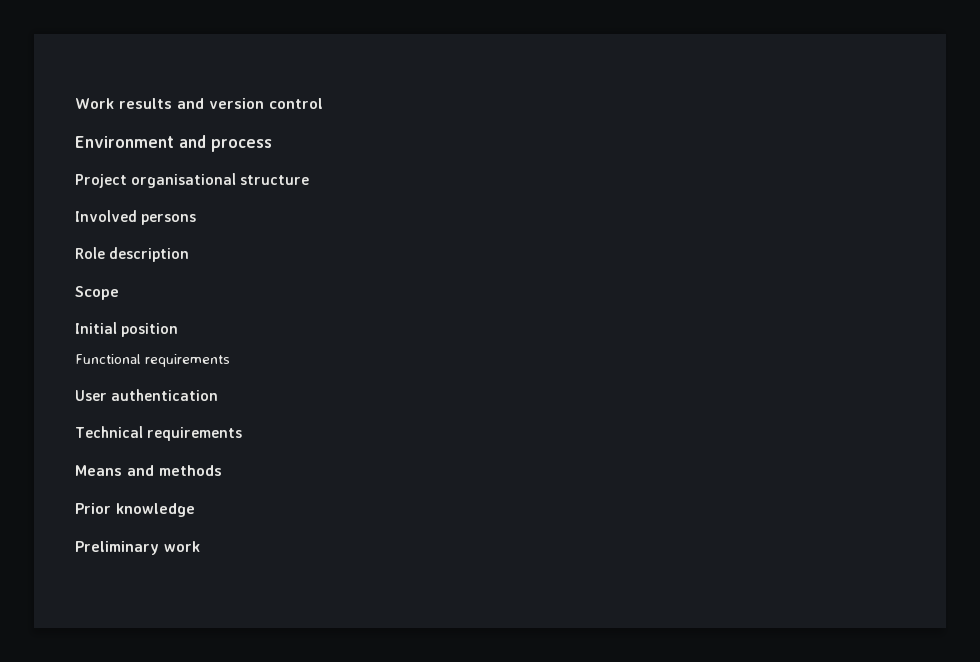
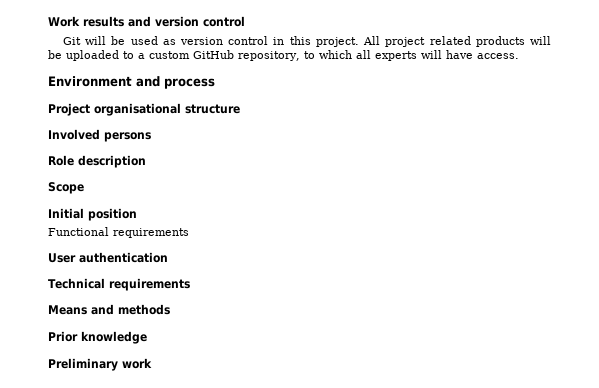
+ Git will be used as version control in this project. All project related products will be uploaded to a custom GitHub repository, to which all experts will have access.

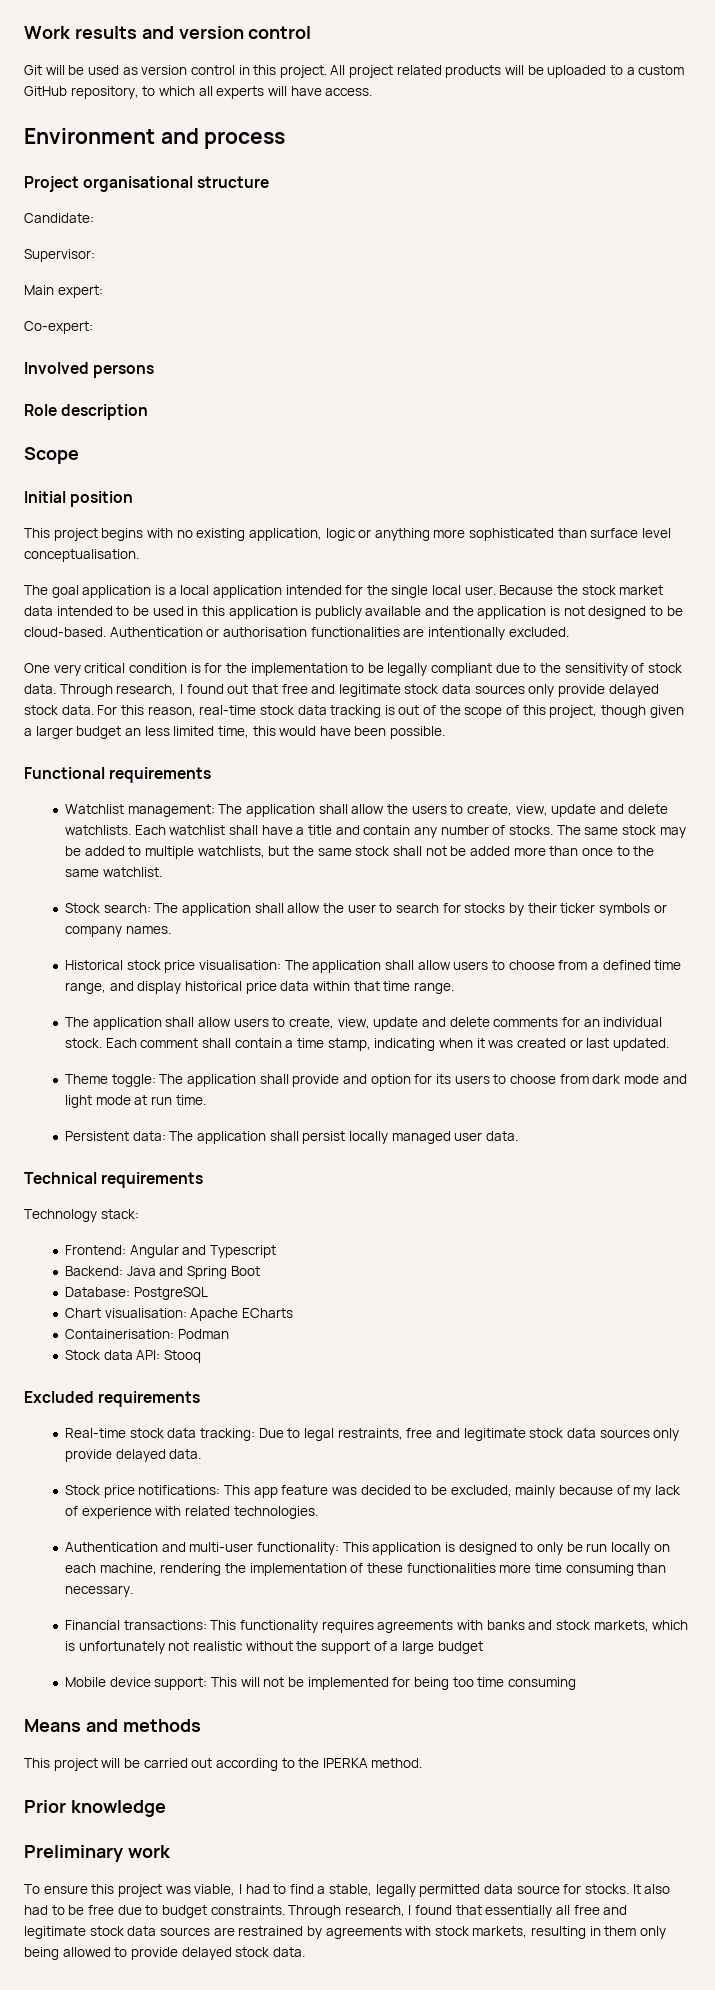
+ Candidate:
+ Supervisor:
+ Main expert:
+ Co-expert:
+ This project begins with no existing application, logic or anything more sophisticated than surface level conceptualisation.
+ The goal application is a local application intended for the single local user. Because the stock market data intended to be used in this application is publicly available and the application is not designed to be cloud-based. Authentication or authorisation functionalities are intentionally excluded.
+ One very critical condition is for the implementation to be legally compliant due to the sensitivity of stock data. Through research, I found out that free and legitimate stock data sources only provide delayed stock data. For this reason, real-time stock data tracking is out of the scope of this project, though given a larger budget an less limited time, this would have been possible.
  Functional requirements
- User authentication
+ Watchlist management: The application shall allow the users to create, view, update and delete watchlists. Each watchlist shall have a title and contain any number of stocks. The same stock may be added to multiple watchlists, but the same stock shall not be added more than once to the same watchlist.
+ Stock search: The application shall allow the user to search for stocks by their ticker symbols or company names.
+ Historical stock price visualisation: The application shall allow users to choose from a defined time range, and display historical price data within that time range.
+ The application shall allow users to create, view, update and delete comments for an individual stock. Each comment shall contain a time stamp, indicating when it was created or last updated.
+ Theme toggle: The application shall provide and option for its users to choose from dark mode and light mode at run time.
+ Persistent data: The application shall persist locally managed user data.
  Technical requirements
+ Technology stack:
+ Frontend: Angular and Typescript
+ Backend: Java and Spring Boot
+ Database: PostgreSQL
+ Chart visualisation: Apache ECharts
+ Containerisation: Podman
+ Stock data API: Stooq
+ Excluded requirements
+ Real-time stock data tracking: Due to legal restraints, free and legitimate stock data sources only provide delayed data.
+ Stock price notifications: This app feature was decided to be excluded, mainly because of my lack of experience with related technologies.
+ Authentication and multi-user functionality: This application is designed to only be run locally on each machine, rendering the implementation of these functionalities more time consuming than necessary.
+ Financial transactions: This functionality requires agreements with banks and stock markets, which is unfortunately not realistic without the support of a large budget
+ Mobile device support: This will not be implemented for being too time consuming
  Means and methods
+ This project will be carried out according to the IPERKA method.
  Prior knowledge
  Preliminary work
+ To ensure this project was viable, I had to find a stable, legally permitted data source for stocks. It also had to be free due to budget constraints. Through research, I found that essentially all free and legitimate stock data sources are restrained by agreements with stock markets, resulting in them only being allowed to provide delayed stock data.

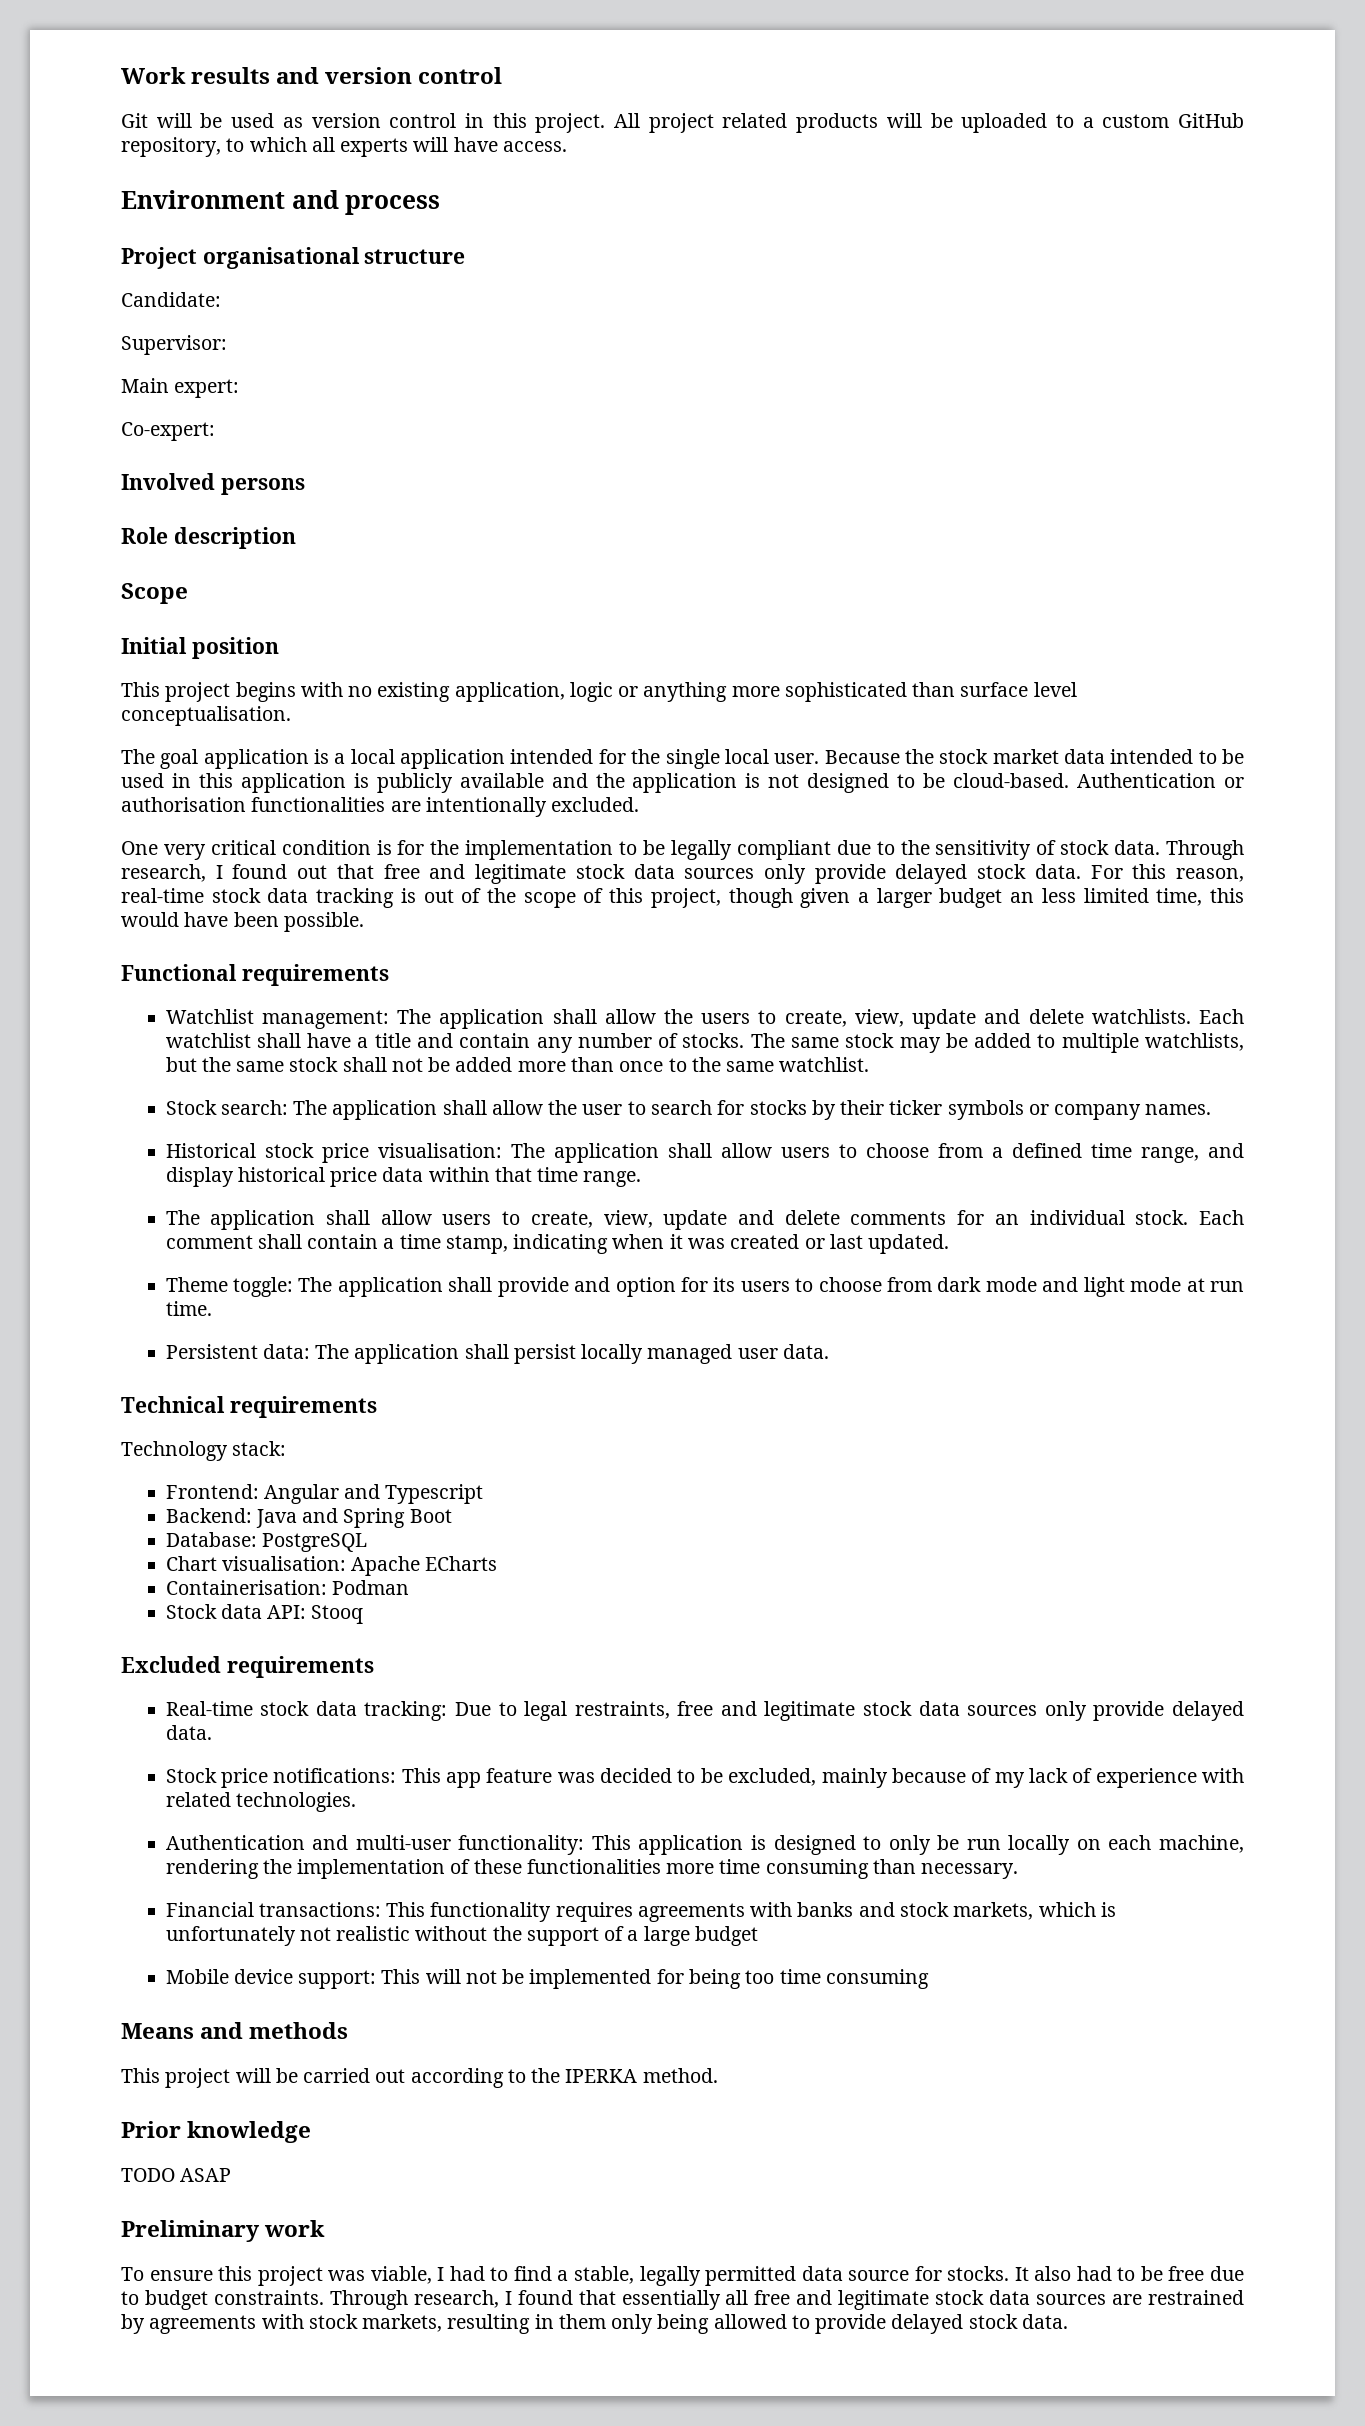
+ TODO ASAP

